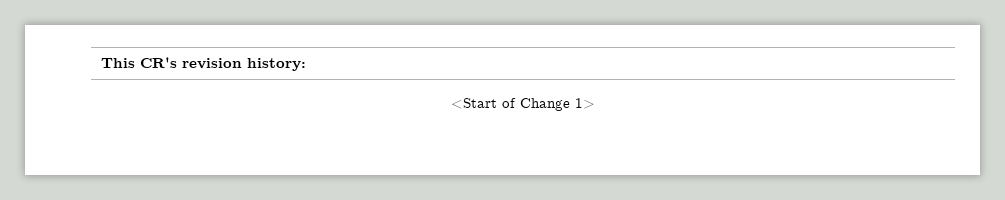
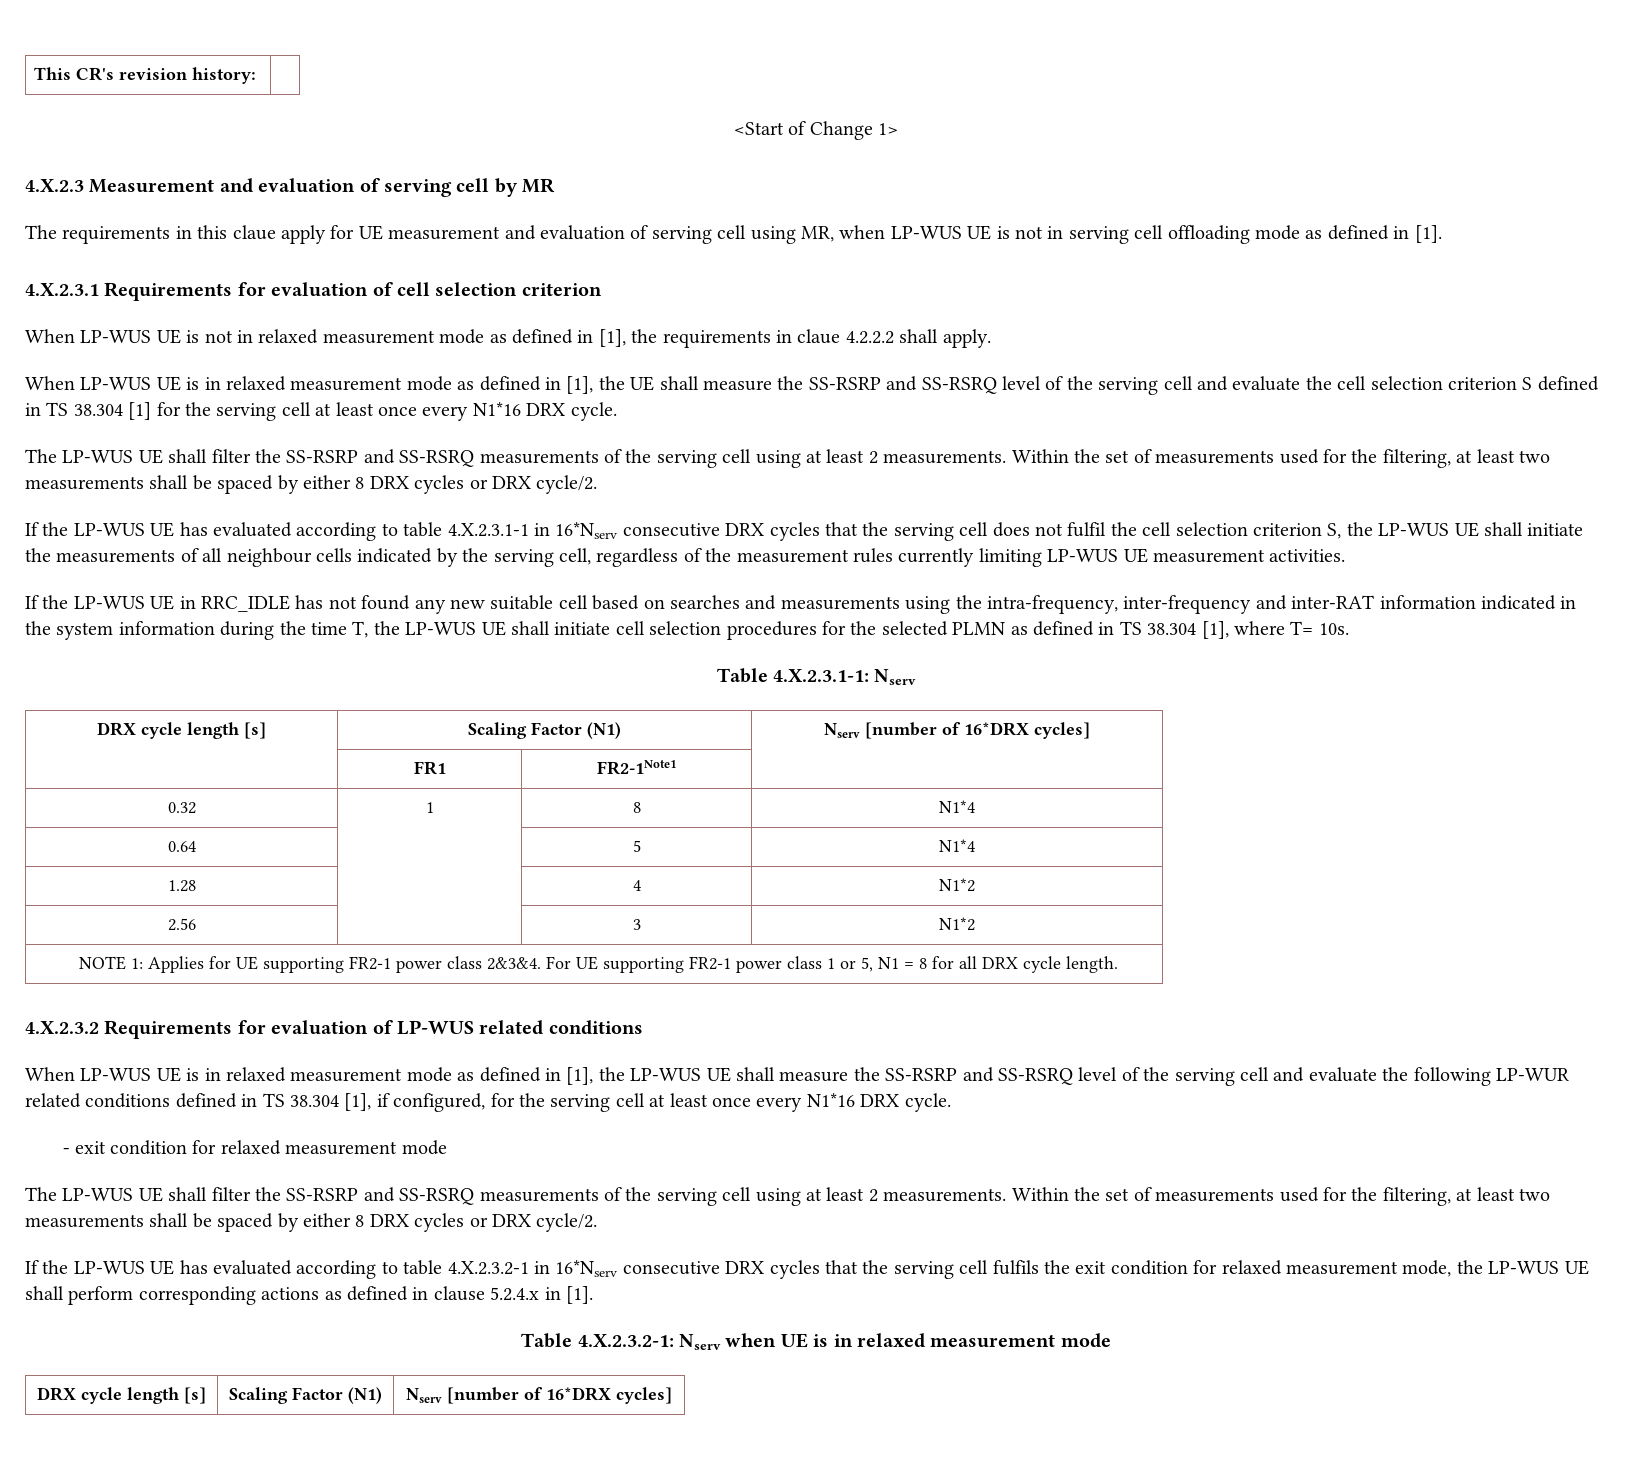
+ 4.X.2.3 Measurement and evaluation of serving cell by MR
+ The requirements in this claue apply for UE measurement and evaluation of serving cell using MR, when LP-WUS UE is not in serving cell offloading mode as defined in [1].
+ 4.X.2.3.1 Requirements for evaluation of cell selection criterion
+ When LP-WUS UE is not in relaxed measurement mode as defined in [1], the requirements in claue 4.2.2.2 shall apply.
+ When LP-WUS UE is in relaxed measurement mode as defined in [1], the UE shall measure the SS-RSRP and SS-RSRQ level of the serving cell and evaluate the cell selection criterion S defined in TS 38.304 [1] for the serving cell at least once every N1*16 DRX cycle.
+ The LP-WUS UE shall filter the SS-RSRP and SS-RSRQ measurements of the serving cell using at least 2 measurements. Within the set of measurements used for the filtering, at least two measurements shall be spaced by either 8 DRX cycles or DRX cycle/2.
+ If the LP-WUS UE has evaluated according to table 4.X.2.3.1-1 in 16*Nserv consecutive DRX cycles that the serving cell does not fulfil the cell selection criterion S, the LP-WUS UE shall initiate the measurements of all neighbour cells indicated by the serving cell, regardless of the measurement rules currently limiting LP-WUS UE measurement activities.
+ If the LP-WUS UE in RRC_IDLE has not found any new suitable cell based on searches and measurements using the intra-frequency, inter-frequency and inter-RAT information indicated in the system information during the time T, the LP-WUS UE shall initiate cell selection procedures for the selected PLMN as defined in TS 38.304 [1], where T= 10s.
+ Table 4.X.2.3.1-1: Nserv
+ DRX cycle length [s] | Scaling Factor (N1) | Nserv [number of 16*DRX cycles]
+ | FR1 | FR2-1Note1 |
+ 0.32 | 1 | 8 | N1*4
+ 0.64 | | 5 | N1*4
+ 1.28 | | 4 | N1*2
+ 2.56 | | 3 | N1*2
+ NOTE 1: Applies for UE supporting FR2-1 power class 2&3&4. For UE supporting FR2-1 power class 1 or 5, N1 = 8 for all DRX cycle length.
+ 4.X.2.3.2 Requirements for evaluation of LP-WUS related conditions
+ When LP-WUS UE is in relaxed measurement mode as defined in [1], the LP-WUS UE shall measure the SS-RSRP and SS-RSRQ level of the serving cell and evaluate the following LP-WUR related conditions defined in TS 38.304 [1], if configured, for the serving cell at least once every N1*16 DRX cycle.
+ - exit condition for relaxed measurement mode
+ The LP-WUS UE shall filter the SS-RSRP and SS-RSRQ measurements of the serving cell using at least 2 measurements. Within the set of measurements used for the filtering, at least two measurements shall be spaced by either 8 DRX cycles or DRX cycle/2.
+ If the LP-WUS UE has evaluated according to table 4.X.2.3.2-1 in 16*Nserv consecutive DRX cycles that the serving cell fulfils the exit condition for relaxed measurement mode, the LP-WUS UE shall perform corresponding actions as defined in clause 5.2.4.x in [1].
+ Table 4.X.2.3.2-1: Nserv when UE is in relaxed measurement mode
+ DRX cycle length [s] | Scaling Factor (N1) | Nserv [number of 16*DRX cycles]

